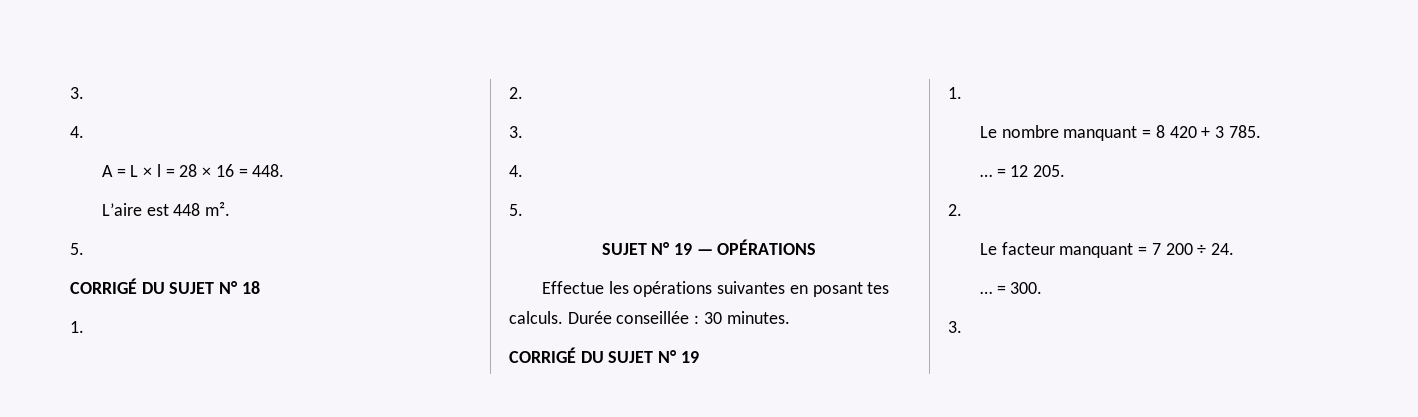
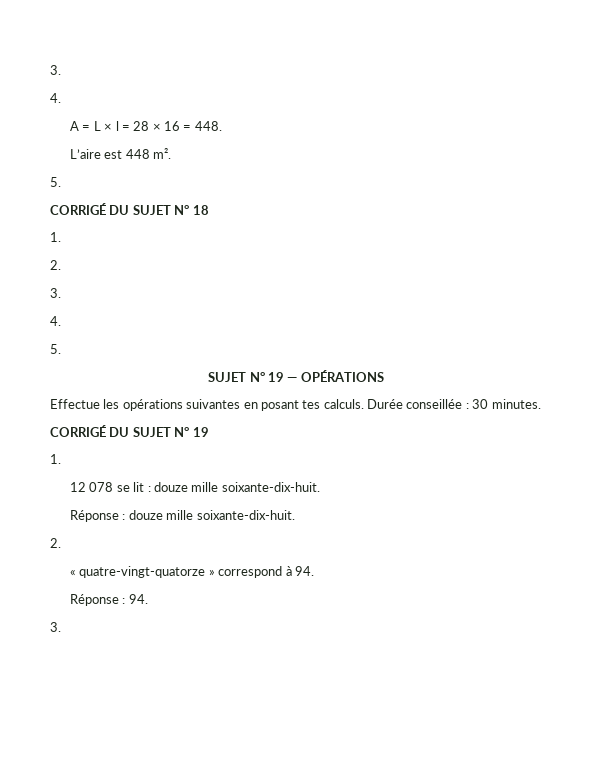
- Le nombre manquant = 8 420 + 3 785.
- … = 12 205.
+ 12 078 se lit : douze mille soixante-dix-huit.
+ Réponse : douze mille soixante-dix-huit.
  2.
- Le facteur manquant = 7 200 ÷ 24.
- … = 300.
+ « quatre-vingt-quatorze » correspond à 94.
+ Réponse : 94.

